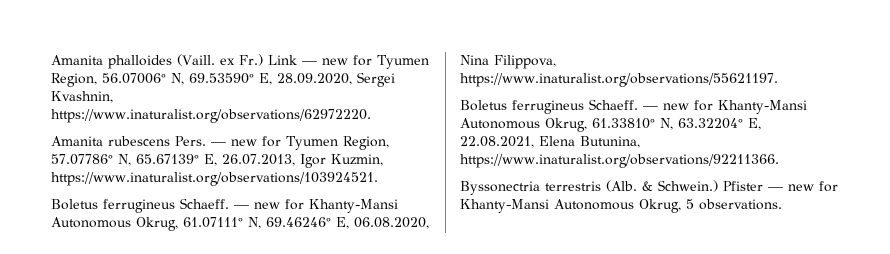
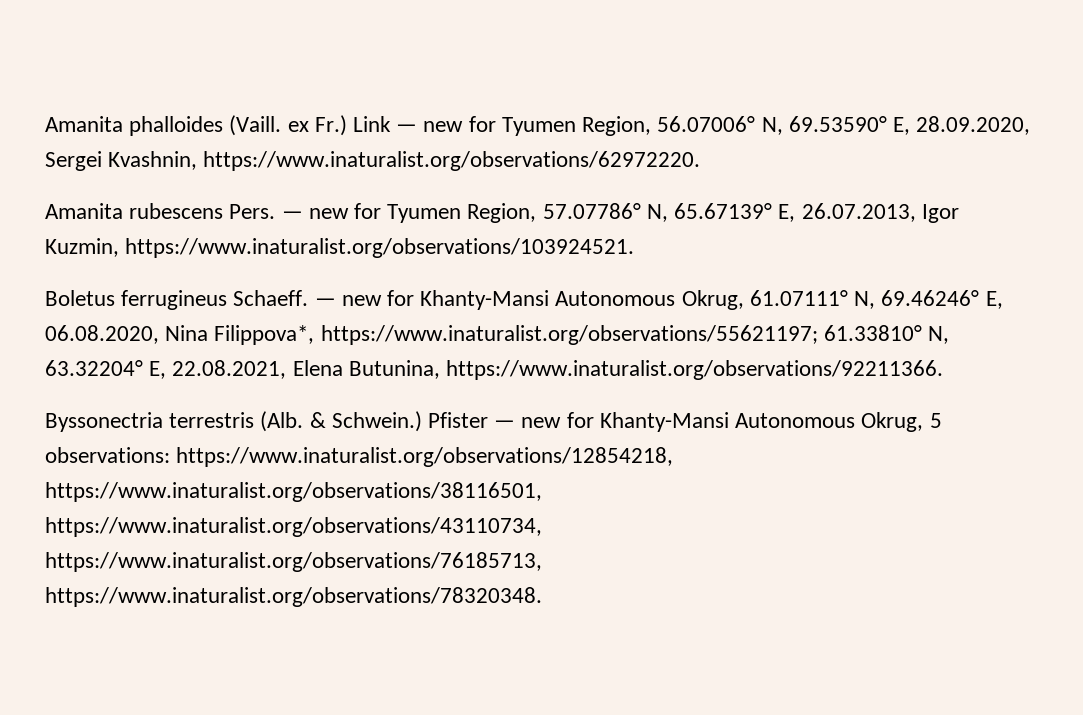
- — new for Khanty-Mansi Autonomous Okrug, 61.07111° N, 69.46246° E, 06.08.2020, Nina Filippova, https://www.inaturalist.org/observations/55621197.
- Boletus ferrugineus Schaeff. — new for Khanty-Mansi Autonomous Okrug, 61.33810° N, 63.32204° E, 22.08.2021, Elena Butunina, https://www.inaturalist.org/observations/92211366.
+ — new for Khanty-Mansi Autonomous Okrug, 61.07111° N, 69.46246° E, 06.08.2020, Nina Filippova*, https://www.inaturalist.org/observations/55621197; 61.33810° N, 63.32204° E, 22.08.2021, Elena Butunina, https://www.inaturalist.org/observations/92211366.
- Pfister — new for Khanty-Mansi Autonomous Okrug, 5 observations.
+ Pfister — new for Khanty-Mansi Autonomous Okrug, 5 observations: https://www.inaturalist.org/observations/12854218, https://www.inaturalist.org/observations/38116501, https://www.inaturalist.org/observations/43110734, https://www.inaturalist.org/observations/76185713, https://www.inaturalist.org/observations/78320348.

